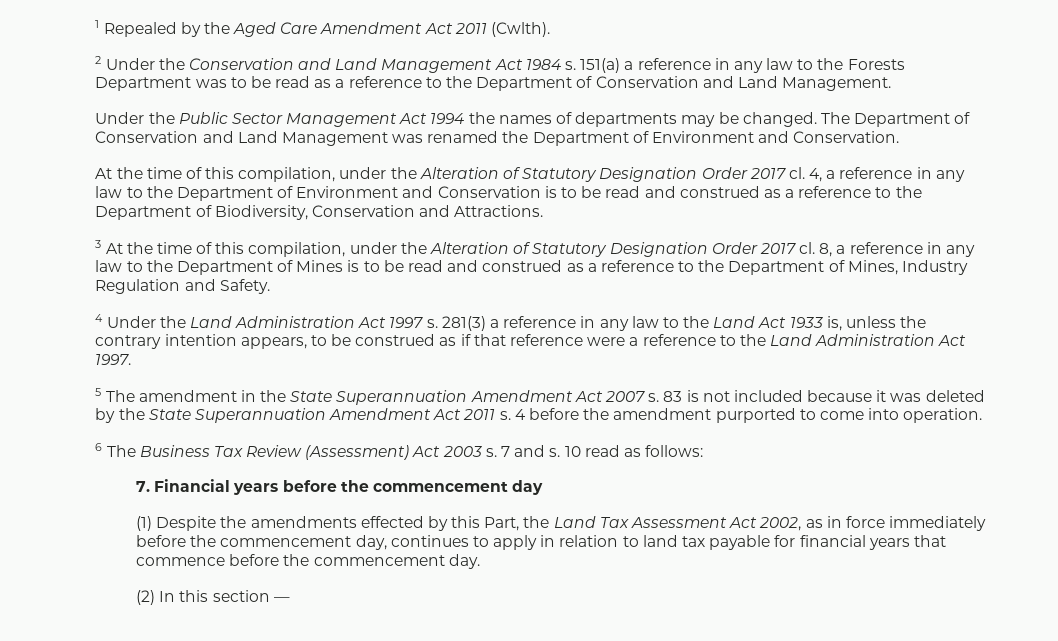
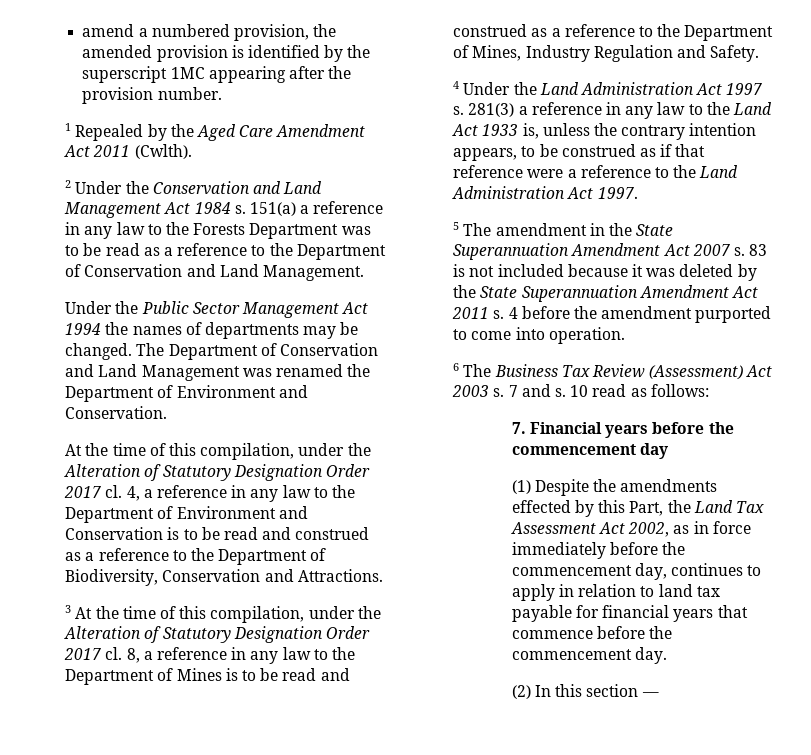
+ amend a numbered provision, the amended provision is identified by the superscript 1MC appearing after the provision number.

